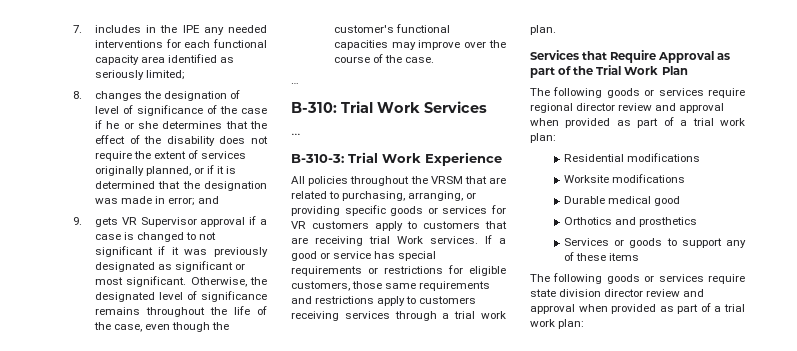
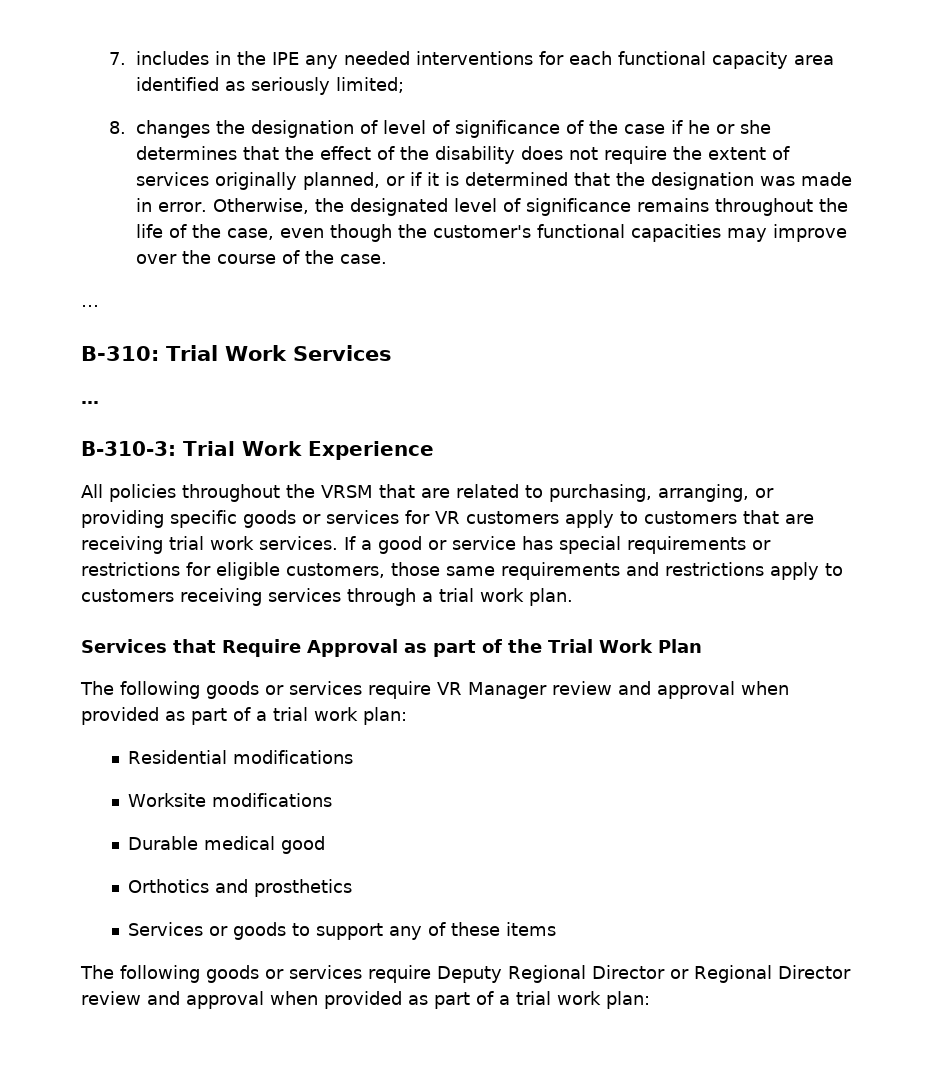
- 8. changes the designation of level of significance of the case if he or she determines that the effect of the disability does not require the extent of services originally planned, or if it is determined that the designation was made in error; and
- 9. gets VR Supervisor approval if a case is changed to not significant if it was previously designated as significant or most significant.
+ 8. changes the designation of level of significance of the case if he or she determines that the effect of the disability does not require the extent of services originally planned, or if it is determined that the designation was made in error.
- All policies throughout the VRSM that are related to purchasing, arranging, or providing specific goods or services for VR customers apply to customers that are receiving trial Work services.
+ All policies throughout the VRSM that are related to purchasing, arranging, or providing specific goods or services for VR customers apply to customers that are receiving trial work services.
- The following goods or services require regional director review and approval when provided as part of a trial work plan:
+ The following goods or services require VR Manager review and approval when provided as part of a trial work plan:
- The following goods or services require state division director review and approval when provided as part of a trial work plan:
+ The following goods or services require Deputy Regional Director or Regional Director review and approval when provided as part of a trial work plan:

